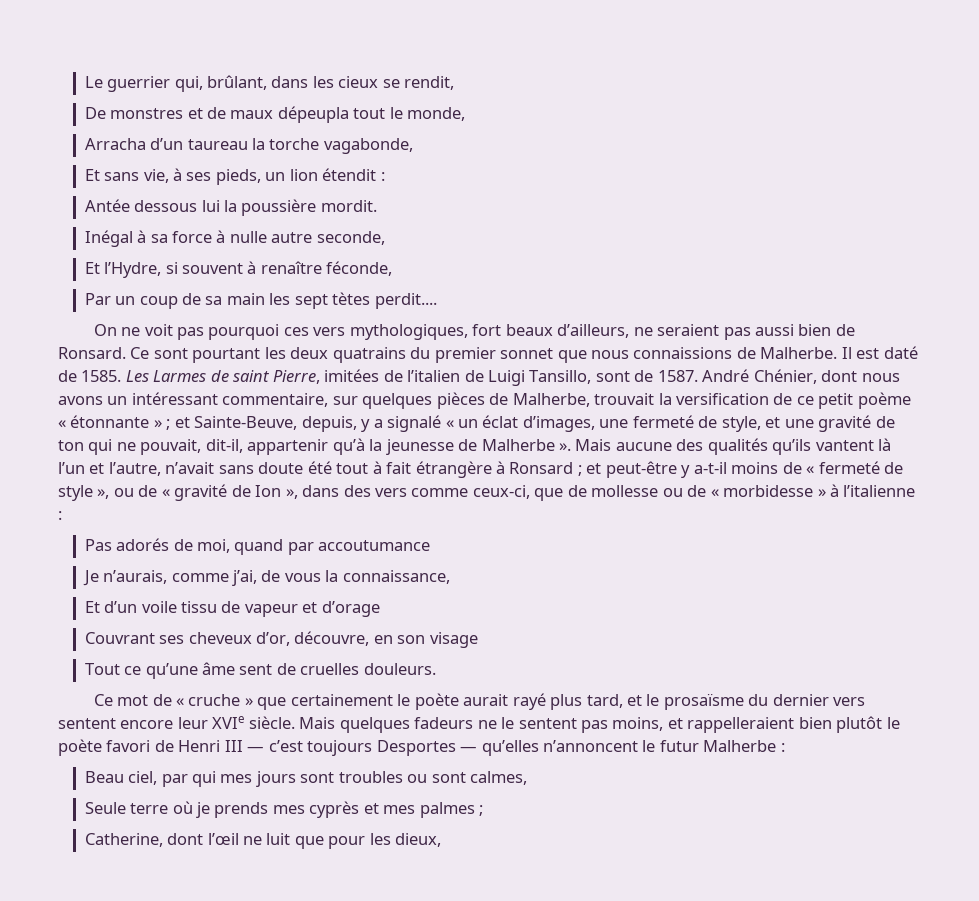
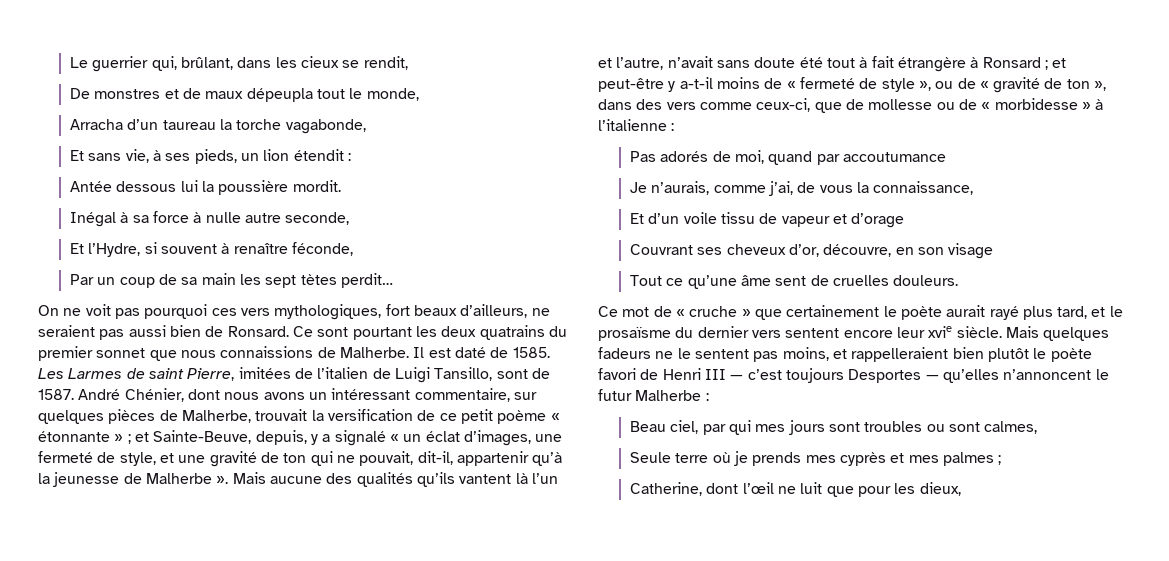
- Par un coup de sa main les sept tètes perdit....
+ Par un coup de sa main les sept tètes perdit…
- Mais aucune des qualités qu’ils vantent là l’un et l’autre, n’avait sans doute été tout à fait étrangère à Ronsard ; et peut-être y a-t-il moins de « fermeté de style », ou de « gravité de Ion », dans des vers comme ceux-ci, que de mollesse ou de « morbidesse » à l’italienne :
+ Mais aucune des qualités qu’ils vantent là l’un et l’autre, n’avait sans doute été tout à fait étrangère à Ronsard ; et peut-être y a-t-il moins de « fermeté de style », ou de « gravité de ton », dans des vers comme ceux-ci, que de mollesse ou de « morbidesse » à l’italienne :
- Ce mot de « cruche » que certainement le poète aurait rayé plus tard, et le prosaïsme du dernier vers sentent encore leur XVIe siècle.
+ Ce mot de « cruche » que certainement le poète aurait rayé plus tard, et le prosaïsme du dernier vers sentent encore leur xvie siècle.

